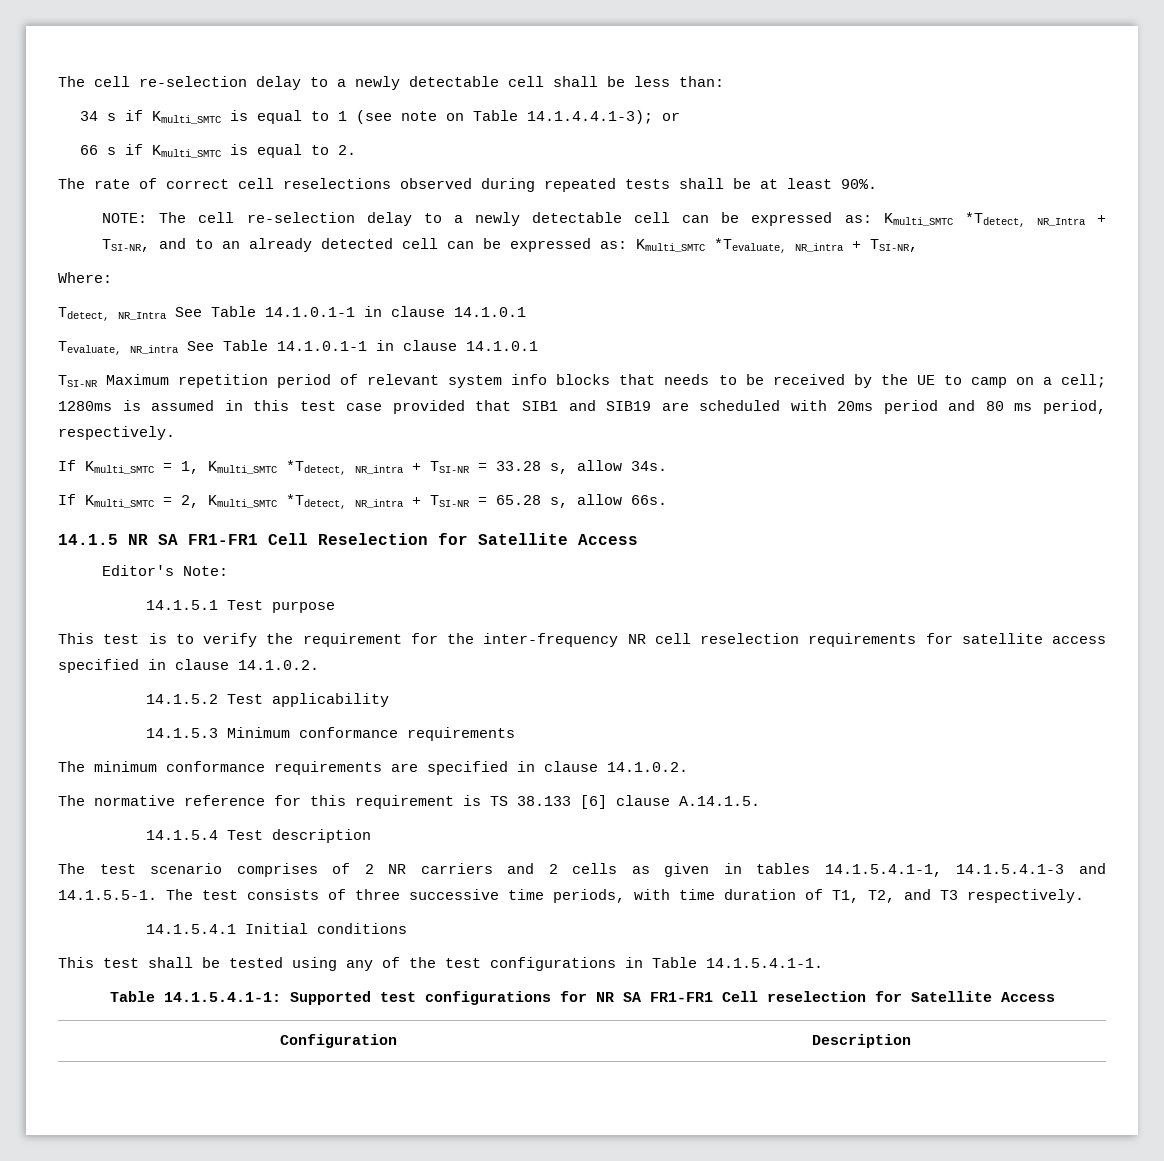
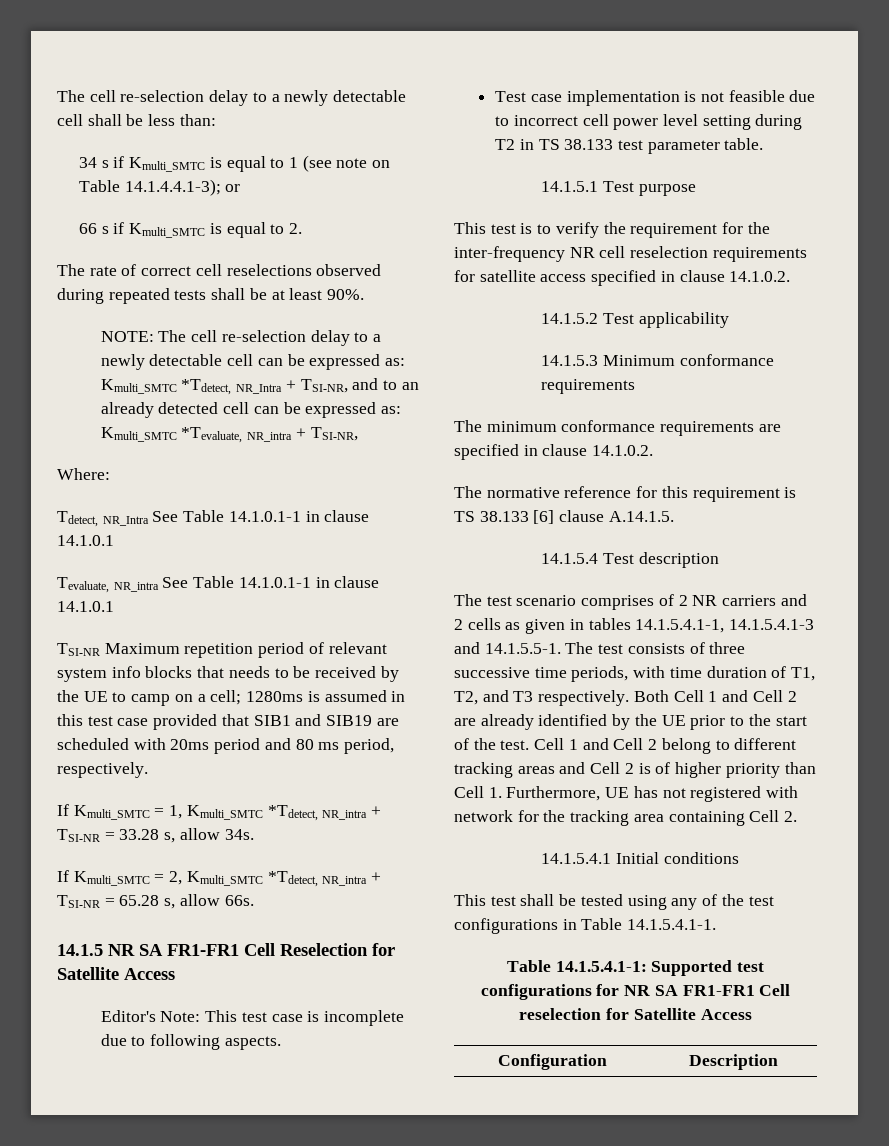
- Editor's Note:
+ Editor's Note: This test case is incomplete due to following aspects.
+ Test case implementation is not feasible due to incorrect cell power level setting during T2 in TS 38.133 test parameter table.
+ Both Cell 1 and Cell 2 are already identified by the UE prior to the start of the test. Cell 1 and Cell 2 belong to different tracking areas and Cell 2 is of higher priority than Cell 1. Furthermore, UE has not registered with network for the tracking area containing Cell 2.

